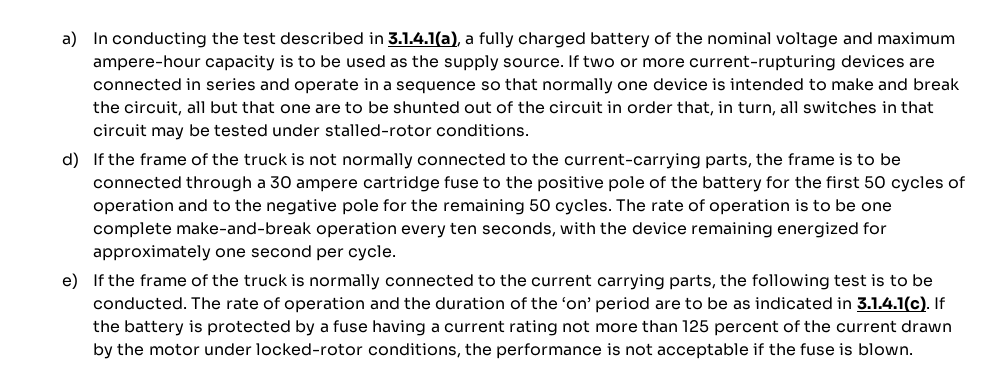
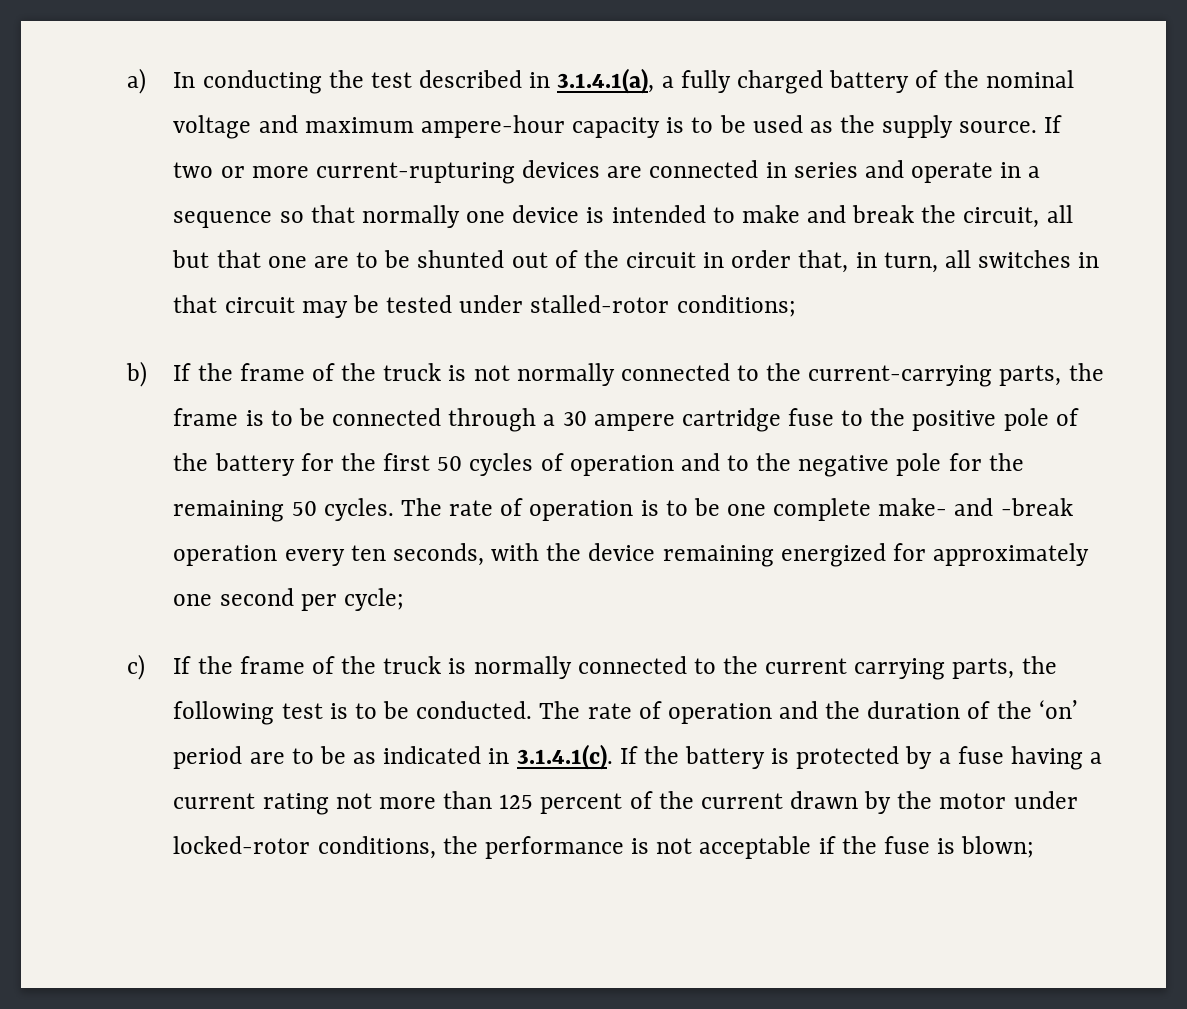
- If two or more current-rupturing devices are connected in series and operate in a sequence so that normally one device is intended to make and break the circuit, all but that one are to be shunted out of the circuit in order that, in turn, all switches in that circuit may be tested under stalled-rotor conditions.
- d) If the frame of the truck is not normally connected to the current-carrying parts, the frame is to be connected through a 30 ampere cartridge fuse to the positive pole of the battery for the first 50 cycles of operation and to the negative pole for the remaining 50 cycles.
+ If two or more current-rupturing devices are connected in series and operate in a sequence so that normally one device is intended to make and break the circuit, all but that one are to be shunted out of the circuit in order that, in turn, all switches in that circuit may be tested under stalled-rotor conditions;
+ b) If the frame of the truck is not normally connected to the current-carrying parts, the frame is to be connected through a 30 ampere cartridge fuse to the positive pole of the battery for the first 50 cycles of operation and to the negative pole for the remaining 50 cycles.
- The rate of operation is to be one complete make-and-break operation every ten seconds, with the device remaining energized for approximately one second per cycle.
- e) If the frame of the truck is normally connected to the current carrying parts, the following test is to be conducted.
+ The rate of operation is to be one complete make- and -break operation every ten seconds, with the device remaining energized for approximately one second per cycle;
+ c) If the frame of the truck is normally connected to the current carrying parts, the following test is to be conducted.
- The rate of operation and the duration of the ‘on’ period are to be as indicated in 3.1.4.1(c). If the battery is protected by a fuse having a current rating not more than 125 percent of the current drawn by the motor under locked-rotor conditions, the performance is not acceptable if the fuse is blown.
+ The rate of operation and the duration of the ‘on’ period are to be as indicated in 3.1.4.1(c). If the battery is protected by a fuse having a current rating not more than 125 percent of the current drawn by the motor under locked-rotor conditions, the performance is not acceptable if the fuse is blown;

